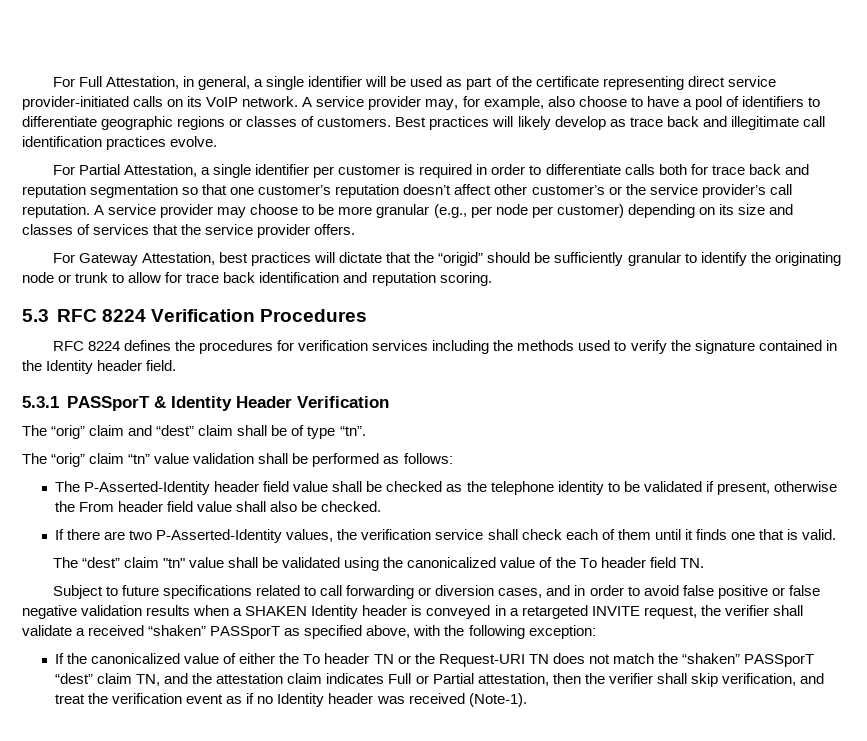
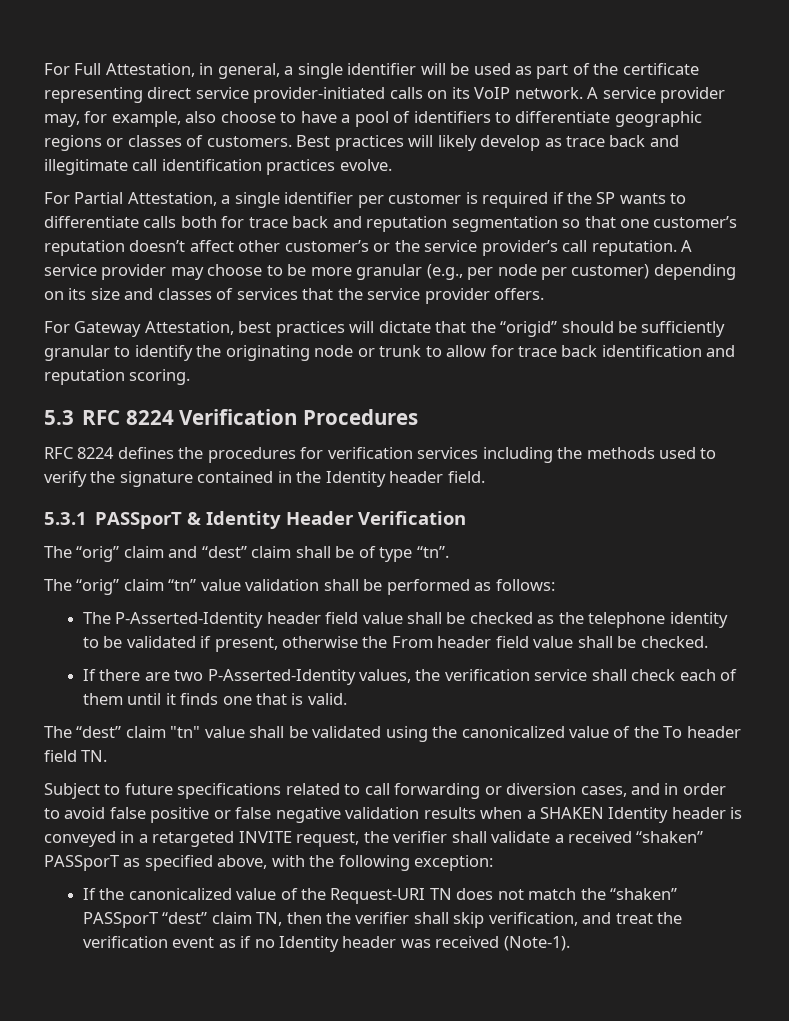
- For Partial Attestation, a single identifier per customer is required in order to differentiate calls both for trace back and reputation segmentation so that one customer’s reputation doesn’t affect other customer’s or the service provider’s call reputation.
+ For Partial Attestation, a single identifier per customer is required if the SP wants to differentiate calls both for trace back and reputation segmentation so that one customer’s reputation doesn’t affect other customer’s or the service provider’s call reputation.
- The P-Asserted-Identity header field value shall be checked as the telephone identity to be validated if present, otherwise the From header field value shall also be checked.
+ The P-Asserted-Identity header field value shall be checked as the telephone identity to be validated if present, otherwise the From header field value shall be checked.
- If the canonicalized value of either the To header TN or the Request-URI TN does not match the “shaken” PASSporT “dest” claim TN, and the attestation claim indicates Full or Partial attestation, then the verifier shall skip verification, and treat the verification event as if no Identity header was received (Note-1).
+ If the canonicalized value of the Request-URI TN does not match the “shaken” PASSporT “dest” claim TN, then the verifier shall skip verification, and treat the verification event as if no Identity header was received (Note-1).

